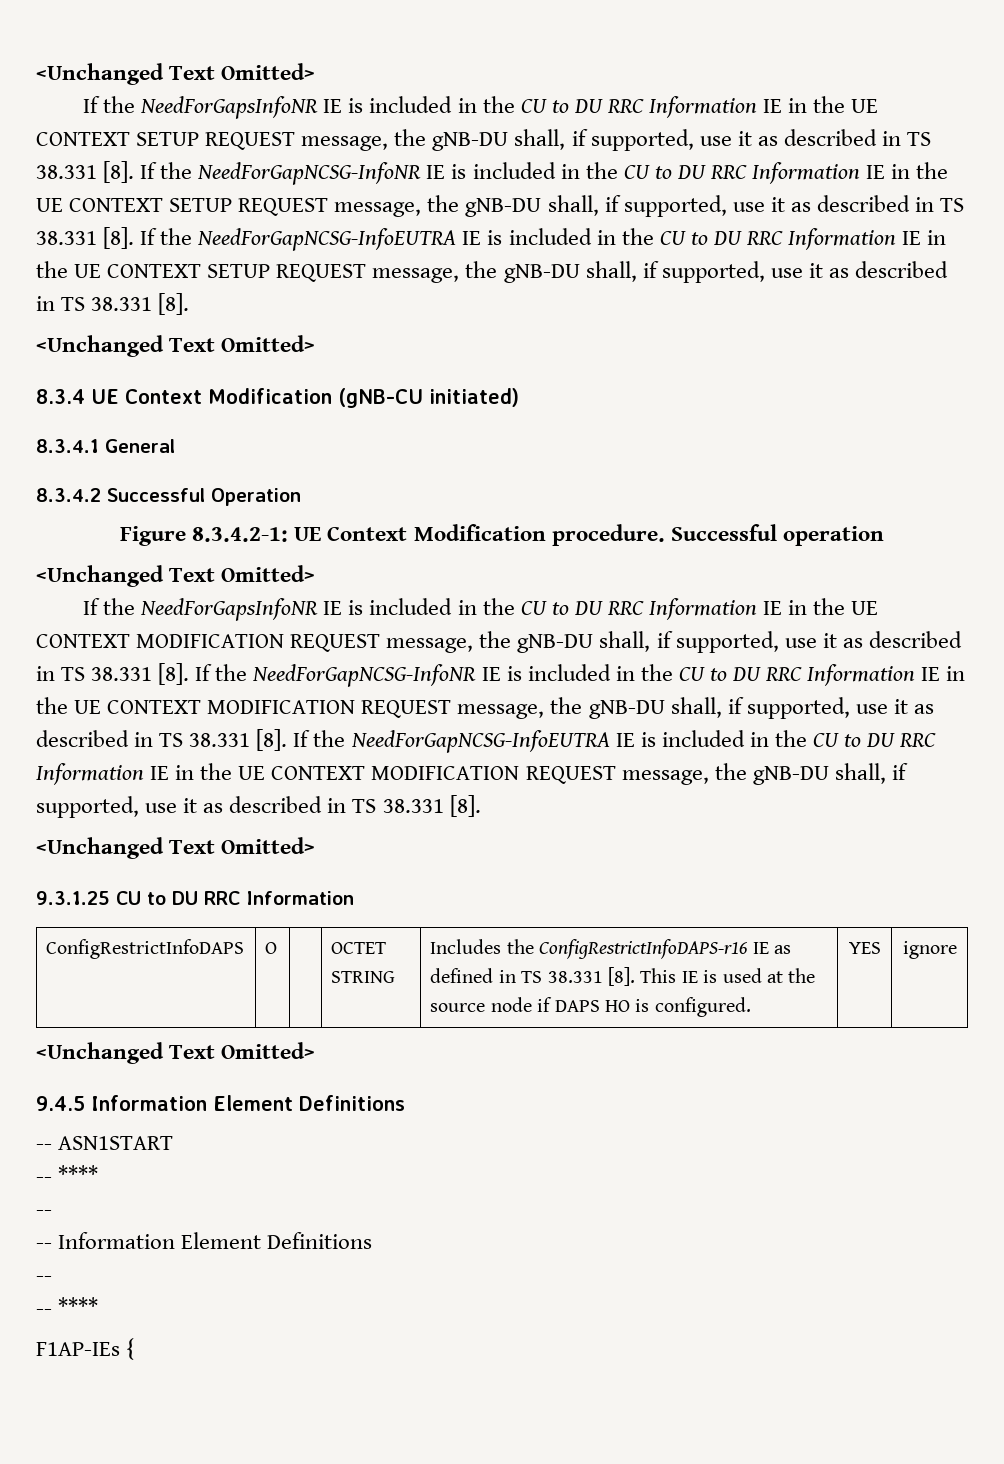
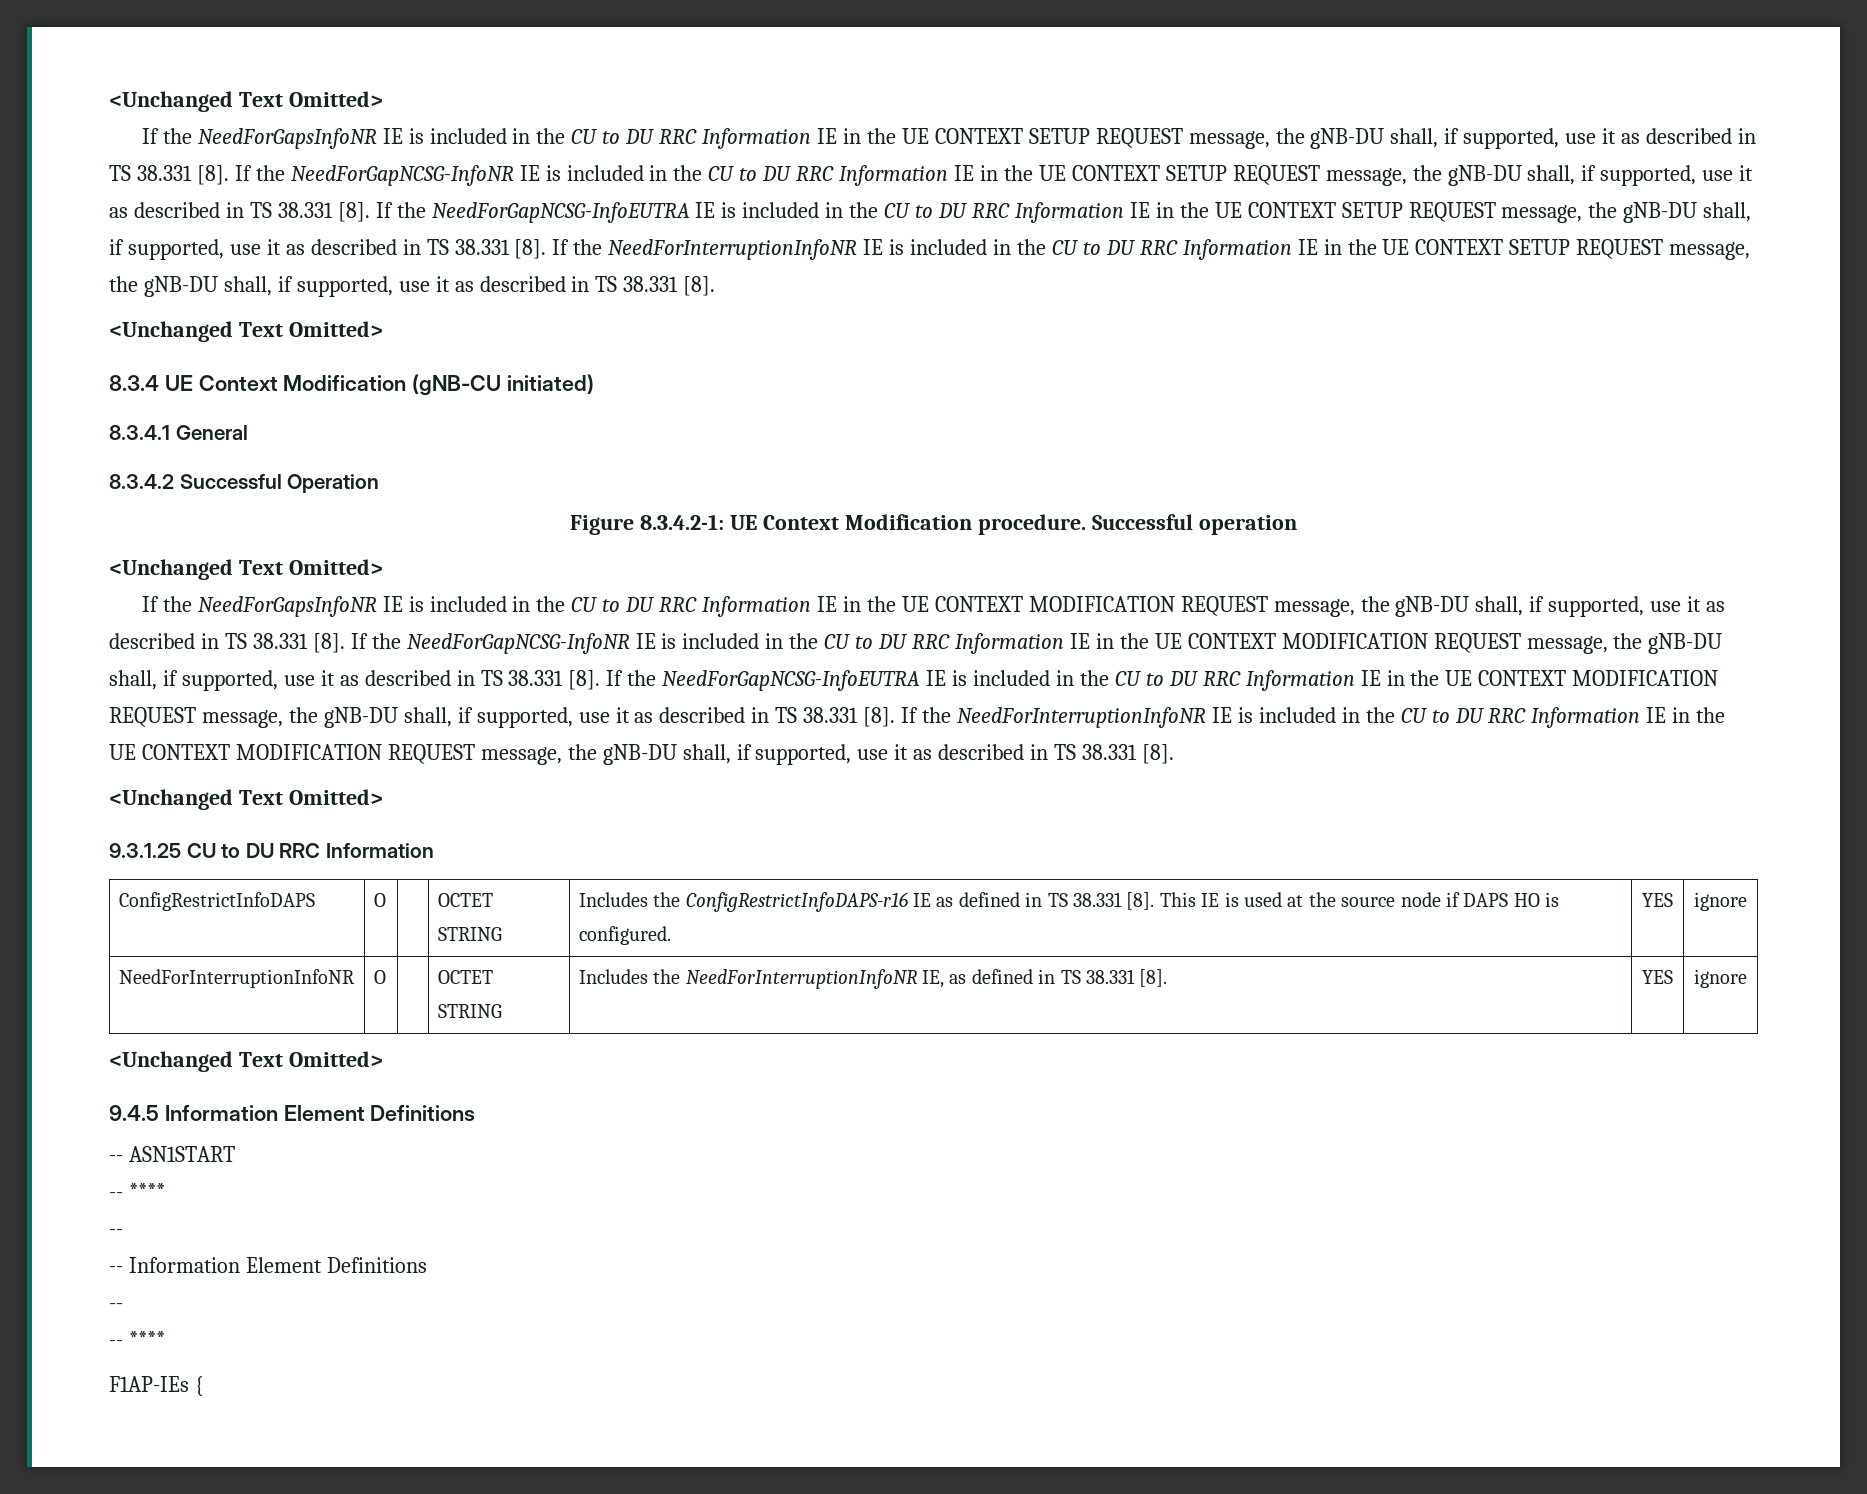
+ If the NeedForInterruptionInfoNR IE is included in the CU to DU RRC Information IE in the UE CONTEXT SETUP REQUEST message, the gNB-DU shall, if supported, use it as described in TS 38.331 [8].
+ If the NeedForInterruptionInfoNR IE is included in the CU to DU RRC Information IE in the UE CONTEXT MODIFICATION REQUEST message, the gNB-DU shall, if supported, use it as described in TS 38.331 [8].
+ NeedForInterruptionInfoNR | O | | OCTET STRING | Includes the NeedForInterruptionInfoNR IE, as defined in TS 38.331 [8]. | YES | ignore

